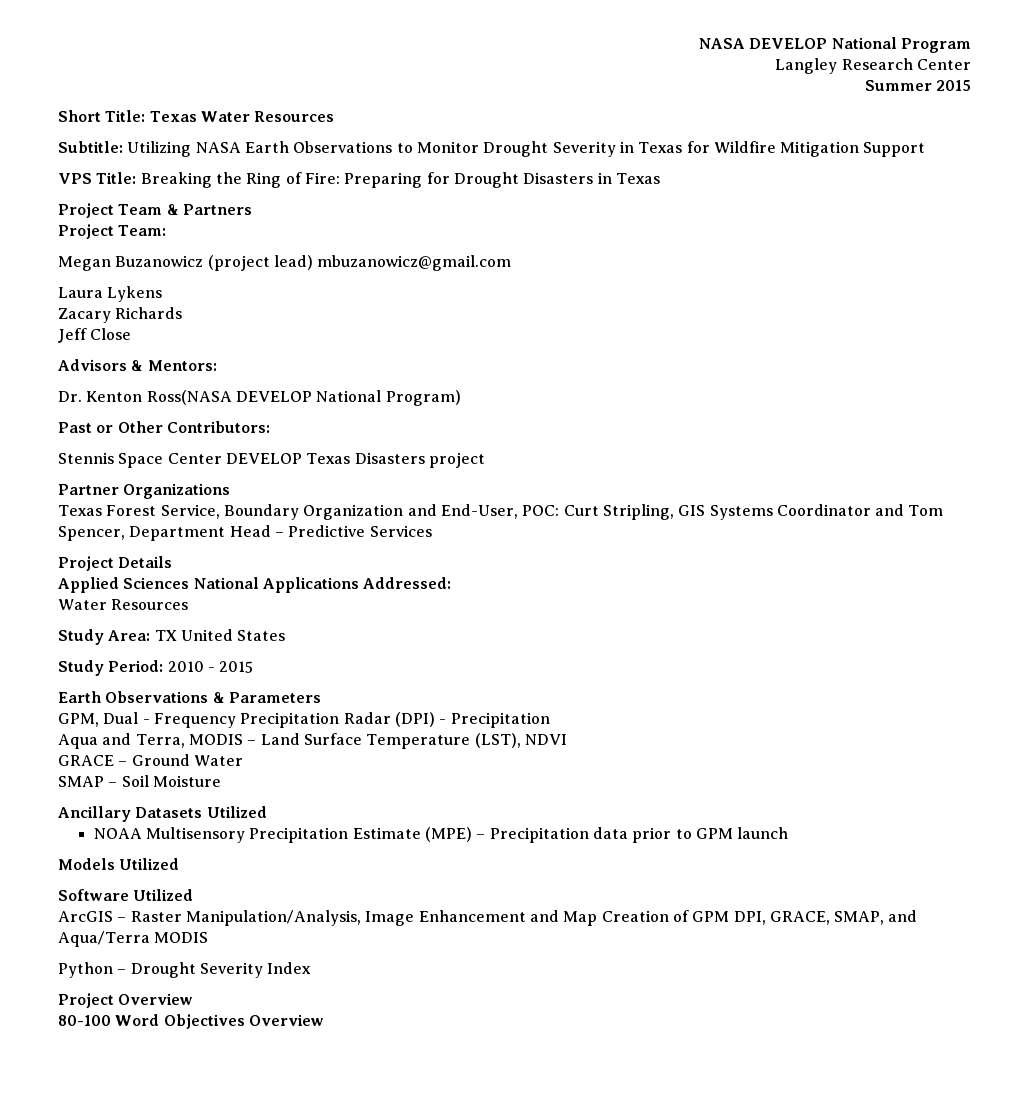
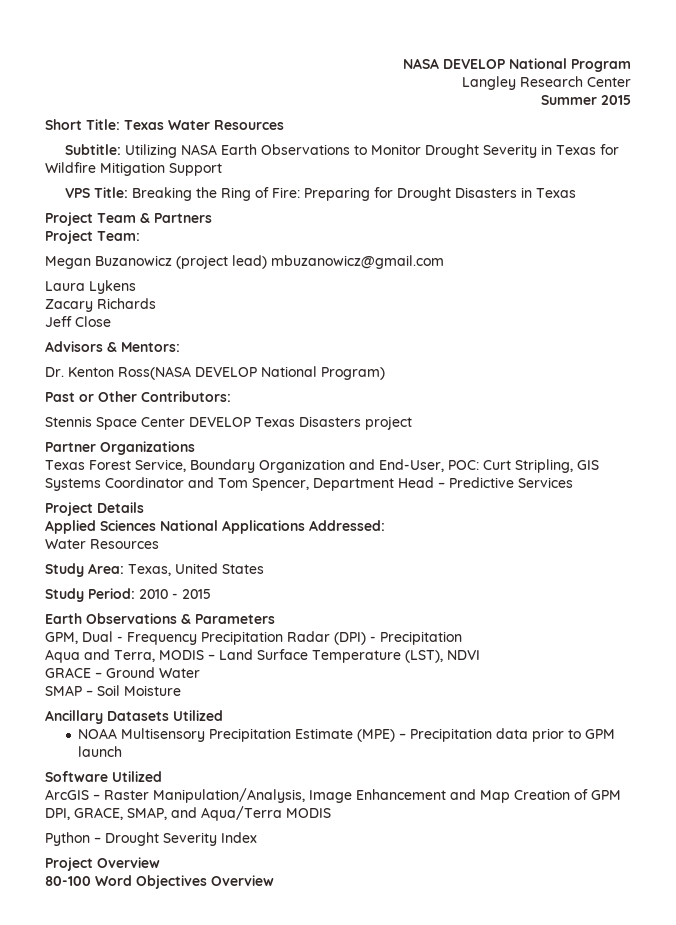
- Study Area: TX United States
+ Study Area: Texas, United States
- Models Utilized

